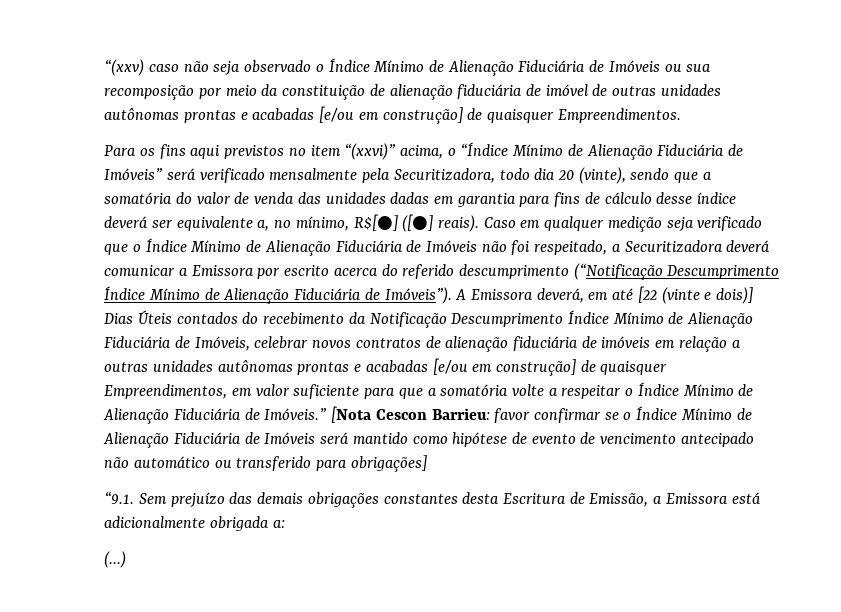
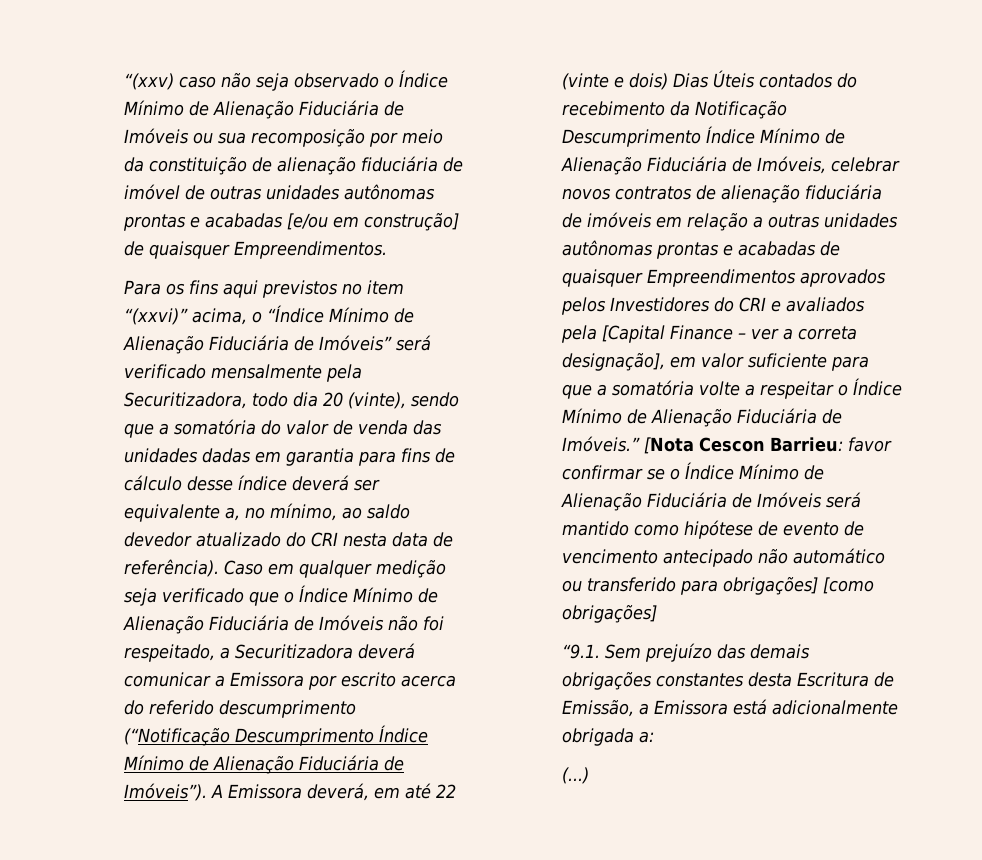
- Para os fins aqui previstos no item “(xxvi)” acima, o “Índice Mínimo de Alienação Fiduciária de Imóveis” será verificado mensalmente pela Securitizadora, todo dia 20 (vinte), sendo que a somatória do valor de venda das unidades dadas em garantia para fins de cálculo desse índice deverá ser equivalente a, no mínimo, R$[●] ([●] reais).
+ Para os fins aqui previstos no item “(xxvi)” acima, o “Índice Mínimo de Alienação Fiduciária de Imóveis” será verificado mensalmente pela Securitizadora, todo dia 20 (vinte), sendo que a somatória do valor de venda das unidades dadas em garantia para fins de cálculo desse índice deverá ser equivalente a, no mínimo, ao saldo devedor atualizado do CRI nesta data de referência).
- A Emissora deverá, em até [22 (vinte e dois)] Dias Úteis contados do recebimento da Notificação Descumprimento Índice Mínimo de Alienação Fiduciária de Imóveis, celebrar novos contratos de alienação fiduciária de imóveis em relação a outras unidades autônomas prontas e acabadas [e/ou em construção] de quaisquer Empreendimentos, em valor suficiente para que a somatória volte a respeitar o Índice Mínimo de Alienação Fiduciária de Imóveis.”
+ A Emissora deverá, em até 22 (vinte e dois) Dias Úteis contados do recebimento da Notificação Descumprimento Índice Mínimo de Alienação Fiduciária de Imóveis, celebrar novos contratos de alienação fiduciária de imóveis em relação a outras unidades autônomas prontas e acabadas de quaisquer Empreendimentos aprovados pelos Investidores do CRI e avaliados pela [Capital Finance – ver a correta designação], em valor suficiente para que a somatória volte a respeitar o Índice Mínimo de Alienação Fiduciária de Imóveis.”
- [Nota Cescon Barrieu: favor confirmar se o Índice Mínimo de Alienação Fiduciária de Imóveis será mantido como hipótese de evento de vencimento antecipado não automático ou transferido para obrigações]
+ [Nota Cescon Barrieu: favor confirmar se o Índice Mínimo de Alienação Fiduciária de Imóveis será mantido como hipótese de evento de vencimento antecipado não automático ou transferido para obrigações] [como obrigações]

